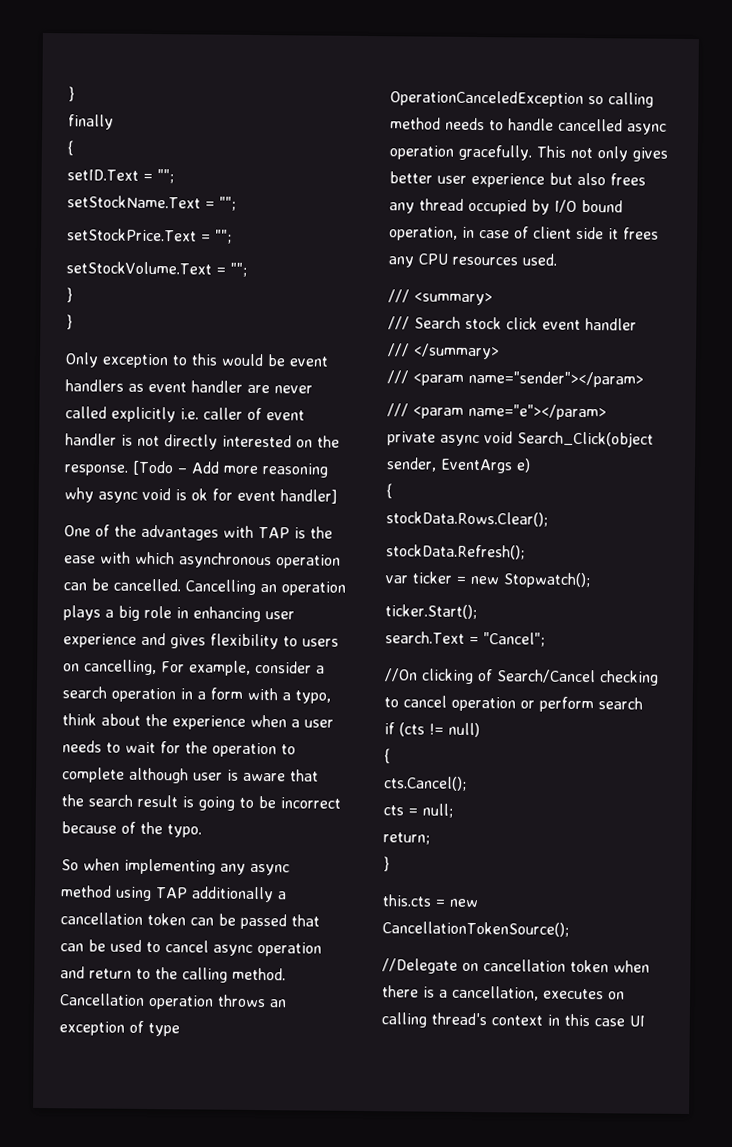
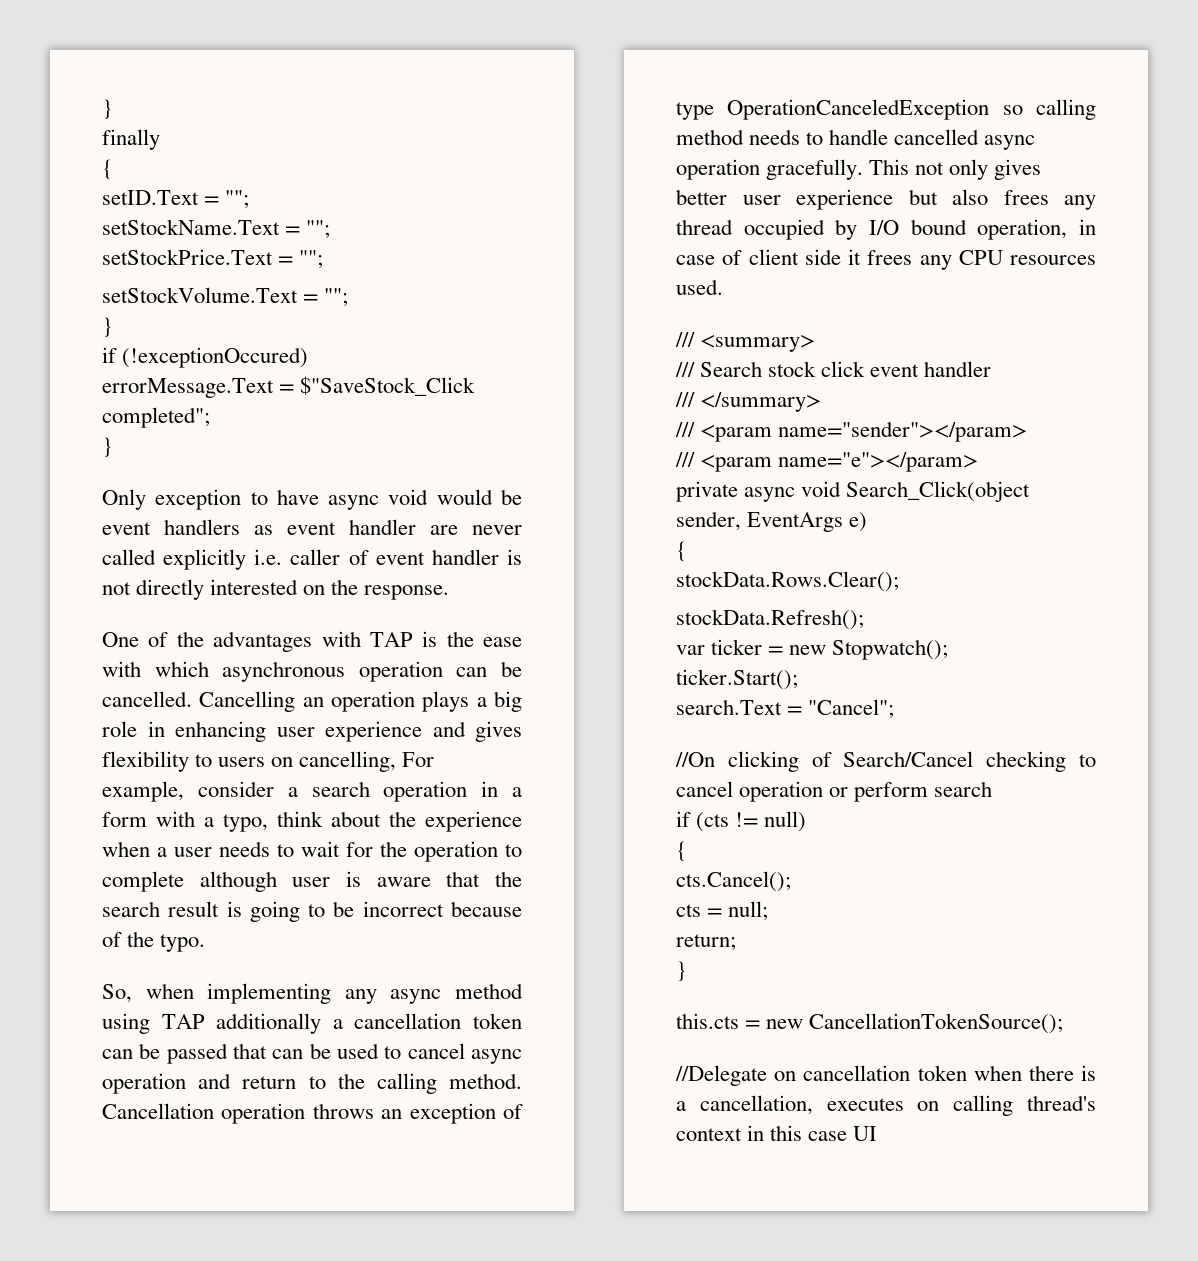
+ if (!exceptionOccured)
+ errorMessage.Text = $"SaveStock_Click completed";
- Only exception to this would be event handlers as event handler are never called explicitly i.e. caller of event handler is not directly interested on the response. [Todo – Add more reasoning why async void is ok for event handler]
+ Only exception to have async void would be event handlers as event handler are never called explicitly i.e. caller of event handler is not directly interested on the response.
- So when implementing any async method using TAP additionally a cancellation token can be passed that can be used to cancel async operation and return to the calling method.
+ So, when implementing any async method using TAP additionally a cancellation token can be passed that can be used to cancel async operation and return to the calling method.

